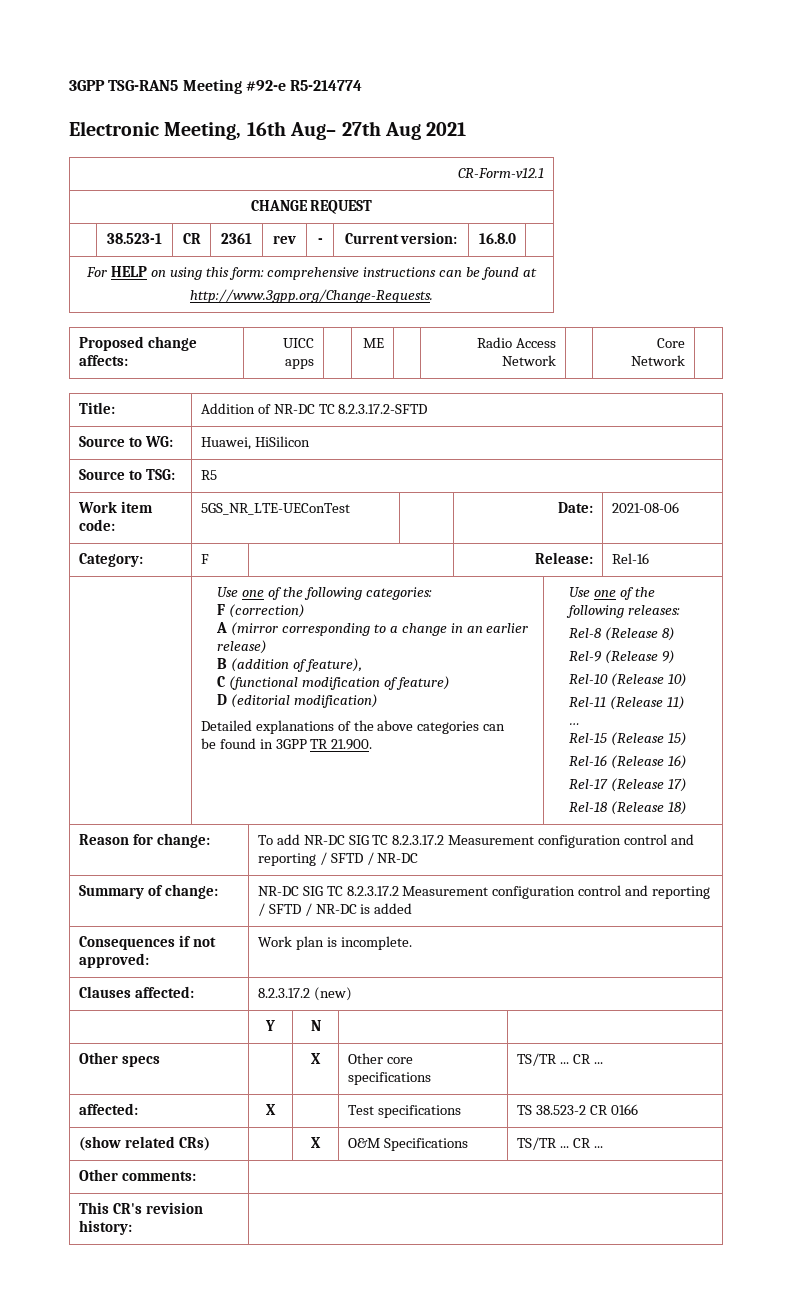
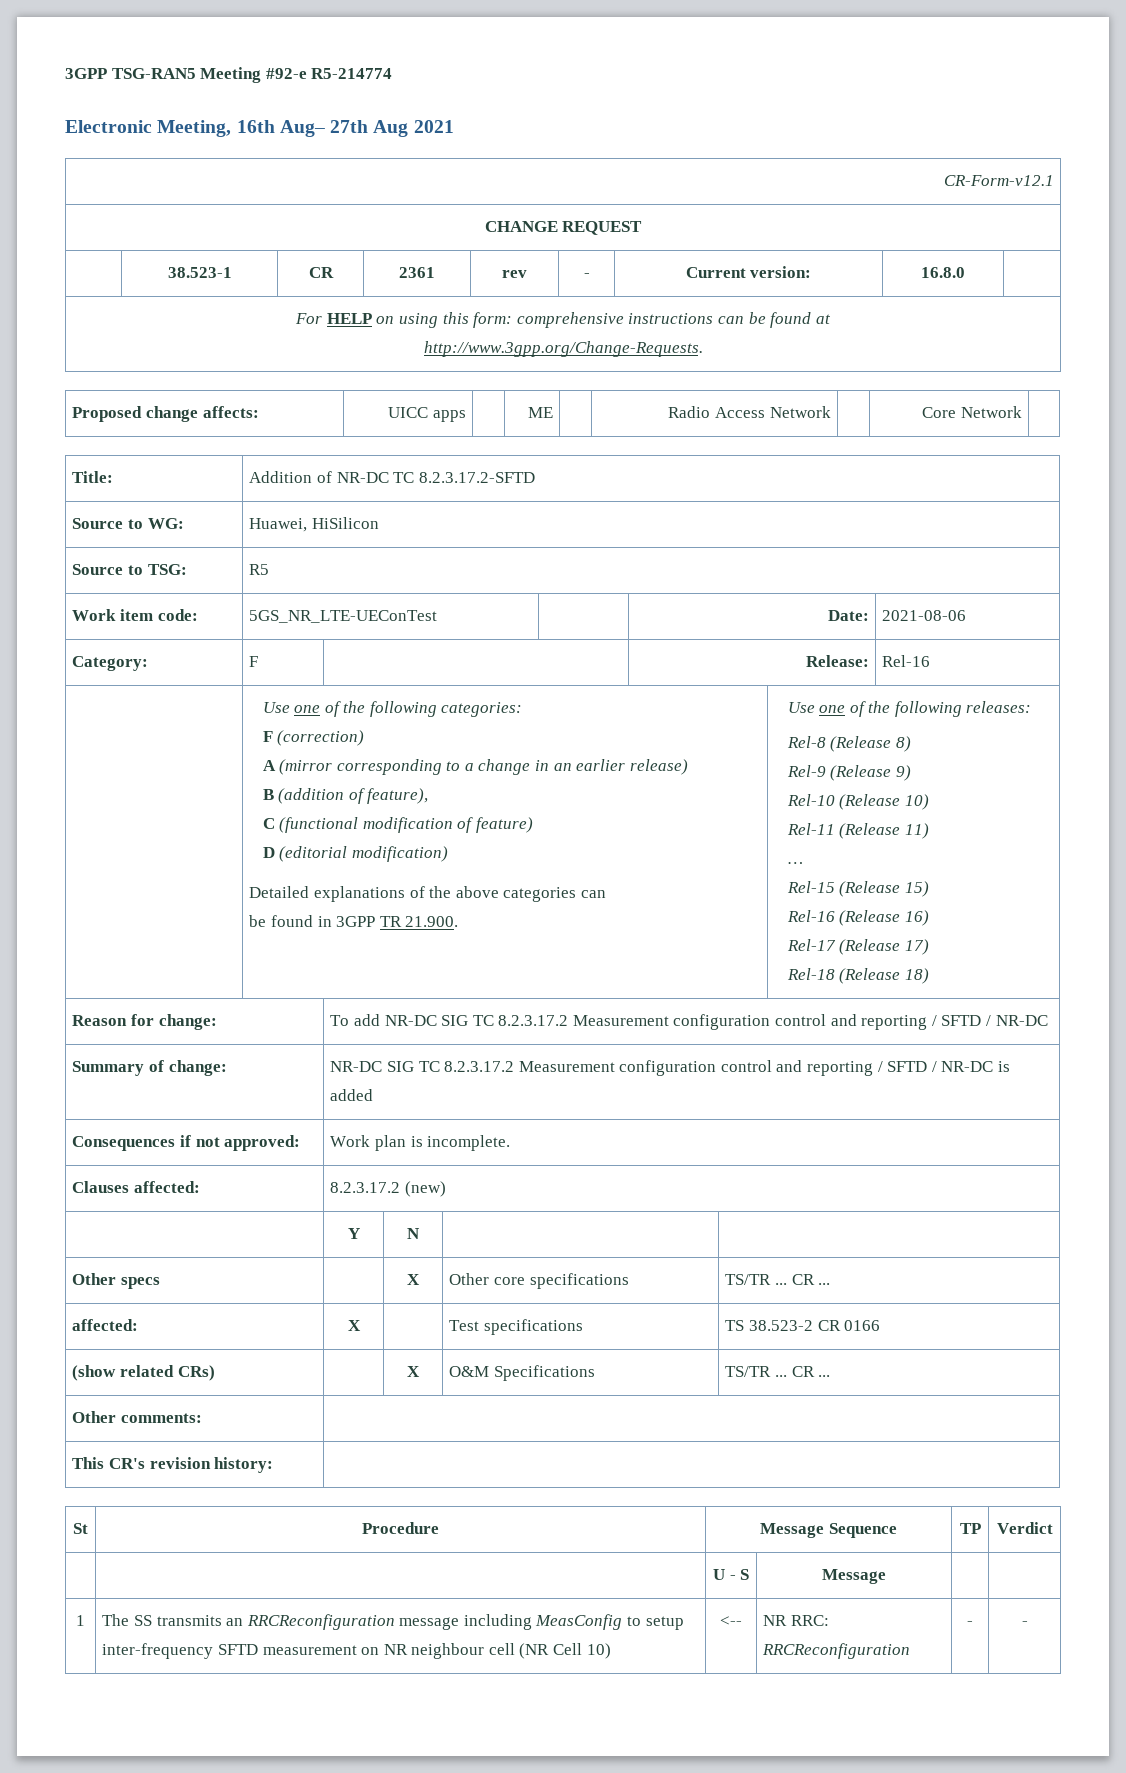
+ St | Procedure | Message Sequence | TP | Verdict
+ | | U - S | Message | |
+ 1 | The SS transmits an RRCReconfiguration message including MeasConfig to setup inter-frequency SFTD measurement on NR neighbour cell (NR Cell 10) | <-- | NR RRC: RRCReconfiguration | - | -

